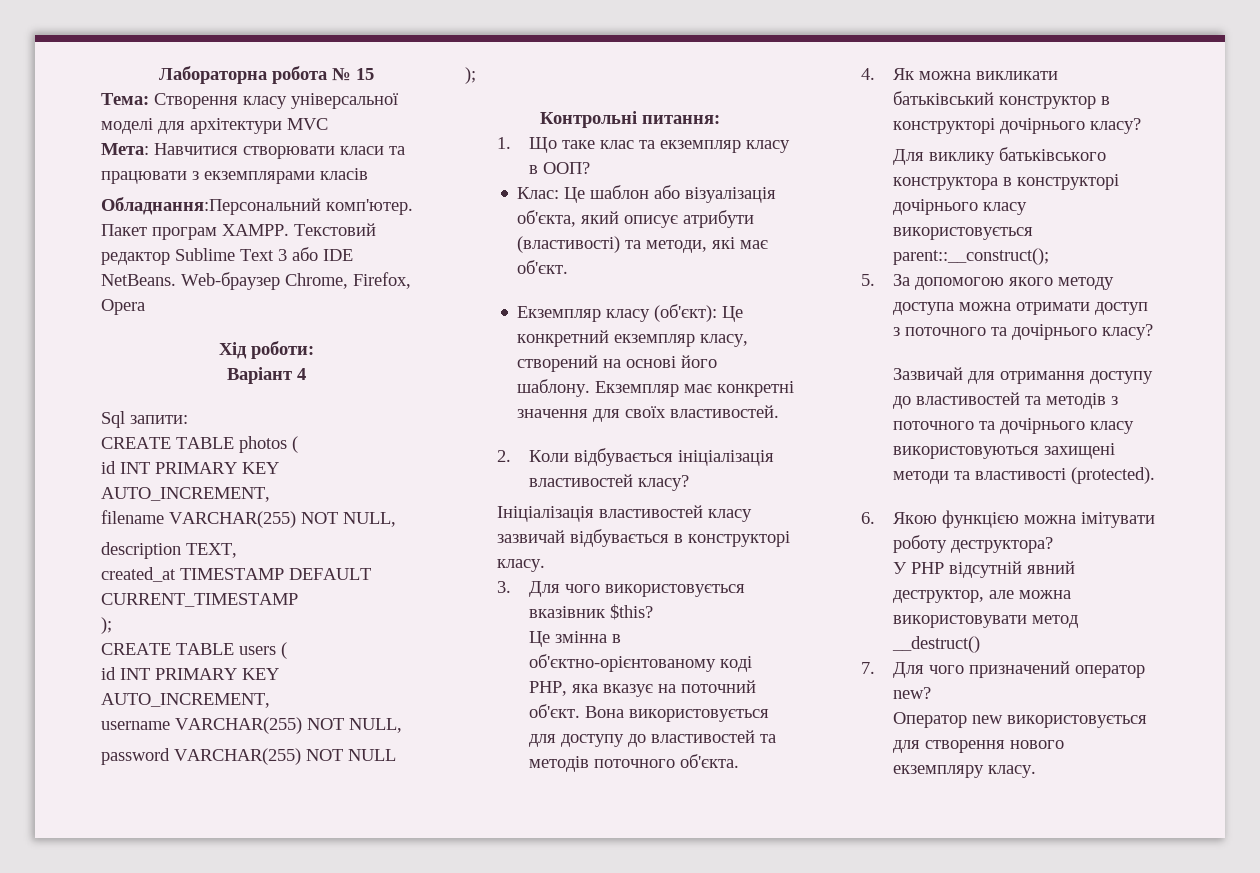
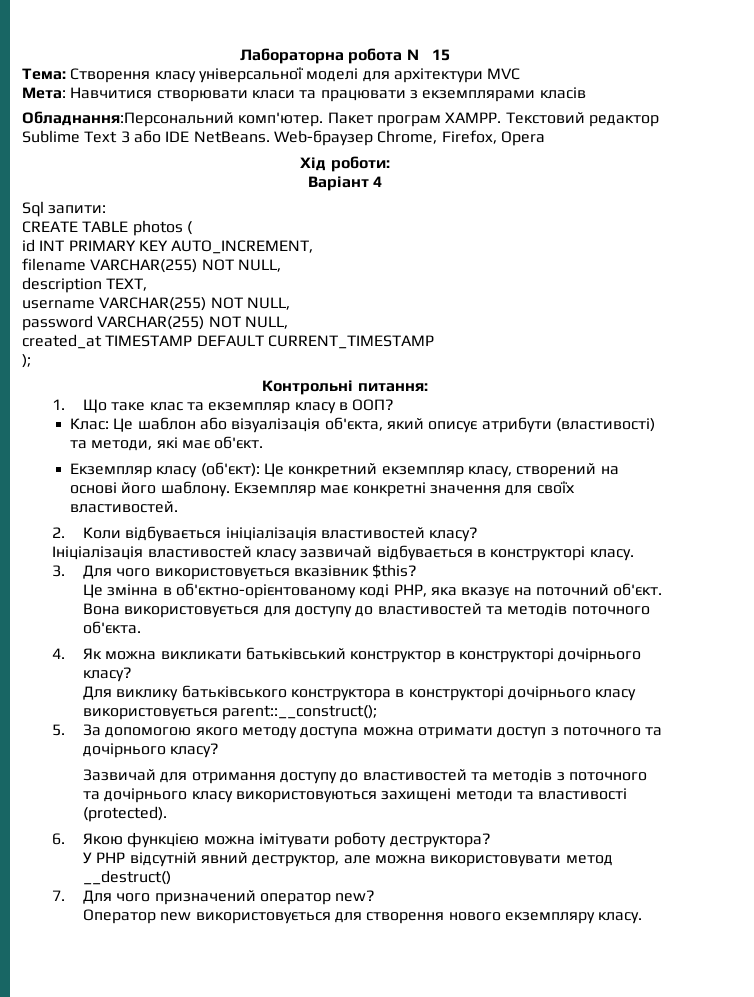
- created_at TIMESTAMP DEFAULT CURRENT_TIMESTAMP
- );
- CREATE TABLE users (
- id INT PRIMARY KEY AUTO_INCREMENT,
- password VARCHAR(255) NOT NULL
+ password VARCHAR(255) NOT NULL,
+ created_at TIMESTAMP DEFAULT CURRENT_TIMESTAMP

